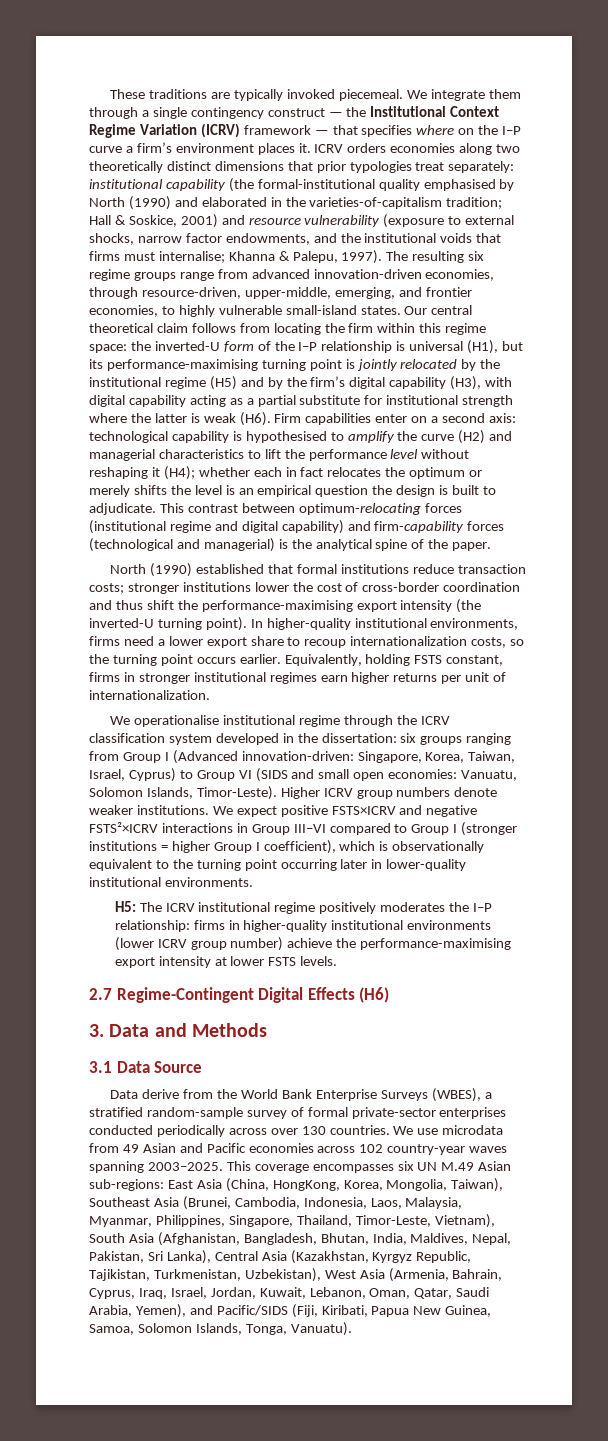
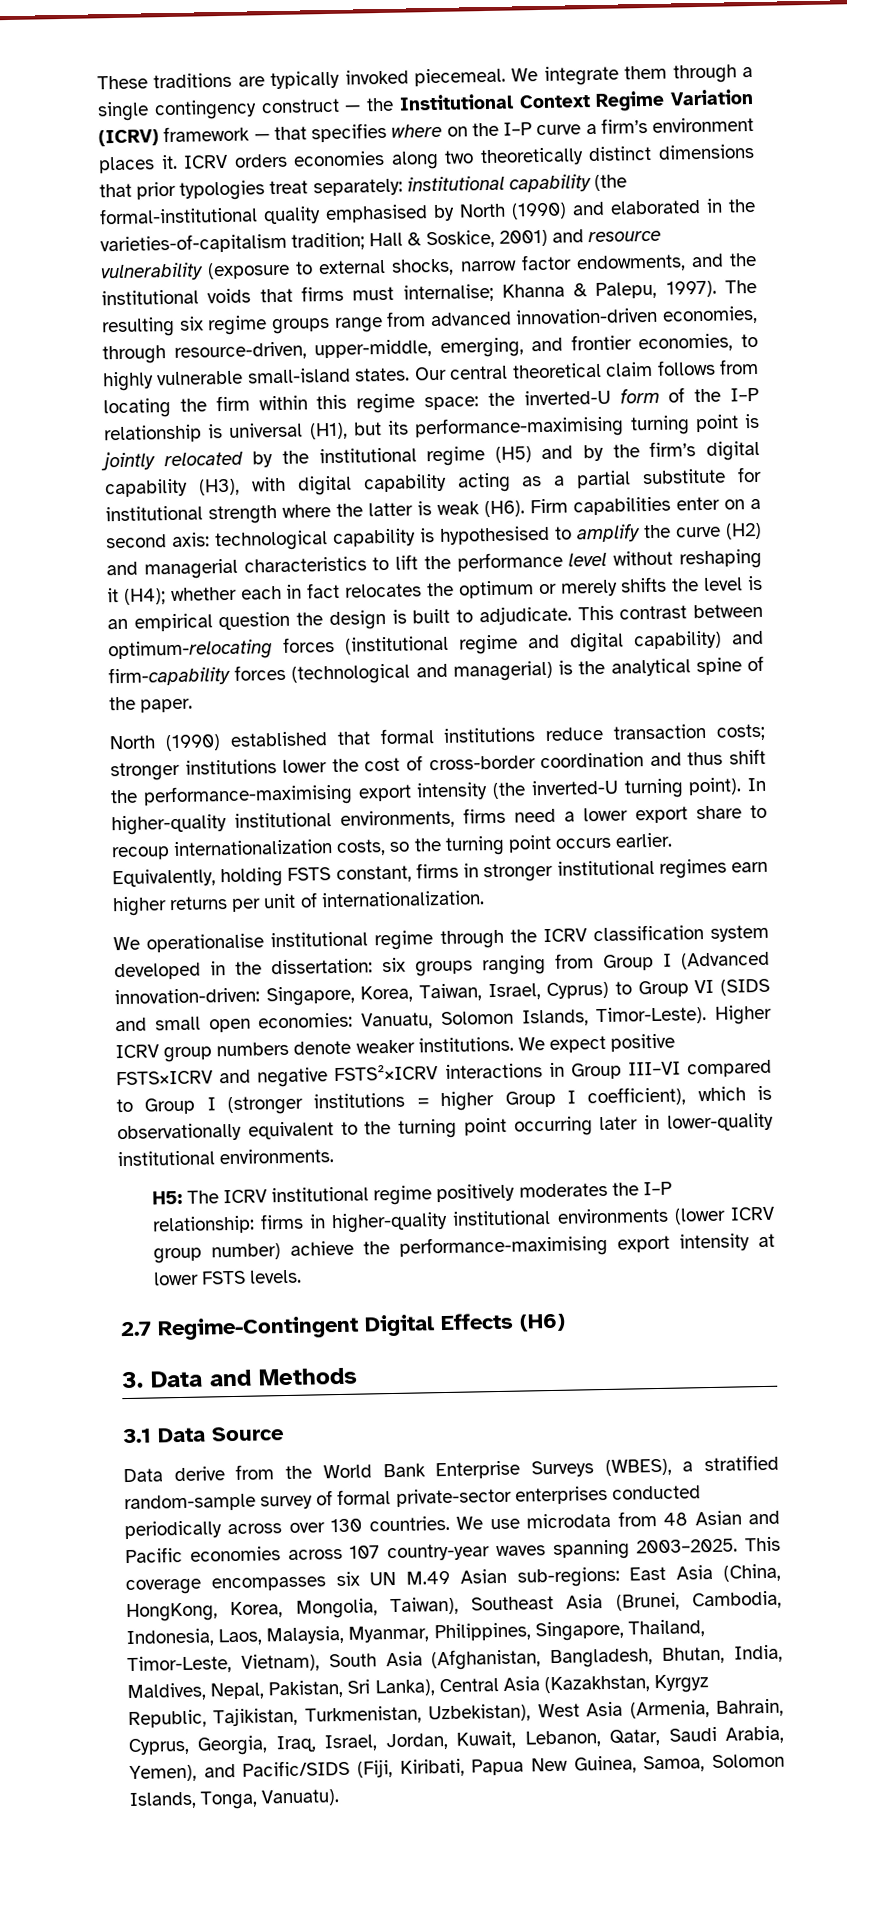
- We use microdata from 49 Asian and Pacific economies across 102 country-year waves spanning 2003–2025.
+ We use microdata from 48 Asian and Pacific economies across 107 country-year waves spanning 2003–2025.
- East Asia (China, HongKong, Korea, Mongolia, Taiwan), Southeast Asia (Brunei, Cambodia, Indonesia, Laos, Malaysia, Myanmar, Philippines, Singapore, Thailand, Timor-Leste, Vietnam), South Asia (Afghanistan, Bangladesh, Bhutan, India, Maldives, Nepal, Pakistan, Sri Lanka), Central Asia (Kazakhstan, Kyrgyz Republic, Tajikistan, Turkmenistan, Uzbekistan), West Asia (Armenia, Bahrain, Cyprus, Iraq, Israel, Jordan, Kuwait, Lebanon, Oman, Qatar, Saudi Arabia, Yemen), and Pacific/SIDS (Fiji, Kiribati, Papua New Guinea, Samoa, Solomon Islands, Tonga, Vanuatu).
+ East Asia (China, HongKong, Korea, Mongolia, Taiwan), Southeast Asia (Brunei, Cambodia, Indonesia, Laos, Malaysia, Myanmar, Philippines, Singapore, Thailand, Timor-Leste, Vietnam), South Asia (Afghanistan, Bangladesh, Bhutan, India, Maldives, Nepal, Pakistan, Sri Lanka), Central Asia (Kazakhstan, Kyrgyz Republic, Tajikistan, Turkmenistan, Uzbekistan), West Asia (Armenia, Bahrain, Cyprus, Georgia, Iraq, Israel, Jordan, Kuwait, Lebanon, Qatar, Saudi Arabia, Yemen), and Pacific/SIDS (Fiji, Kiribati, Papua New Guinea, Samoa, Solomon Islands, Tonga, Vanuatu).

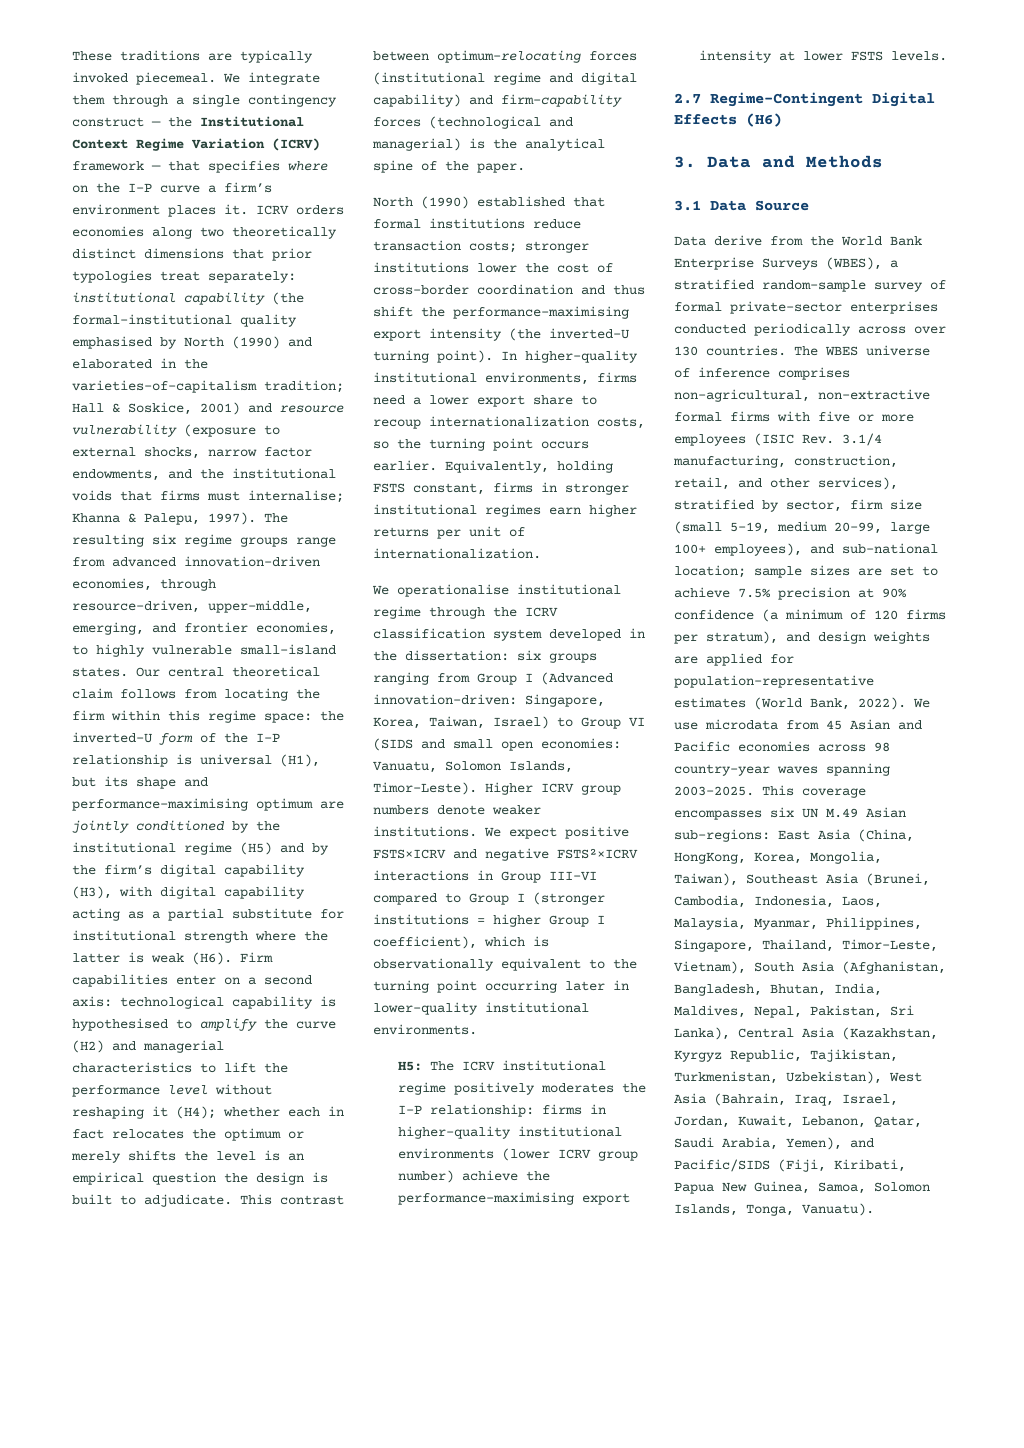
- the inverted-U form of the I–P relationship is universal (H1), but its performance-maximising turning point is jointly relocated by the institutional regime (H5) and by the firm’s digital capability (H3), with digital capability acting as a partial substitute for institutional strength where the latter is weak (H6). Firm capabilities enter on a second axis:
+ the inverted-U form of the I–P relationship is universal (H1), but its shape and performance-maximising optimum are jointly conditioned by the institutional regime (H5) and by the firm’s digital capability (H3), with digital capability acting as a partial substitute for institutional strength where the latter is weak (H6). Firm capabilities enter on a second axis:
- We operationalise institutional regime through the ICRV classification system developed in the dissertation: six groups ranging from Group I (Advanced innovation-driven: Singapore, Korea, Taiwan, Israel, Cyprus) to Group VI (SIDS and small open economies: Vanuatu, Solomon Islands, Timor-Leste).
+ We operationalise institutional regime through the ICRV classification system developed in the dissertation: six groups ranging from Group I (Advanced innovation-driven: Singapore, Korea, Taiwan, Israel) to Group VI (SIDS and small open economies: Vanuatu, Solomon Islands, Timor-Leste).
+ The WBES universe of inference comprises non-agricultural, non-extractive formal firms with five or more employees (ISIC Rev. 3.1/4 manufacturing, construction, retail, and other services), stratified by sector, firm size (small 5–19, medium 20–99, large 100+ employees), and sub-national location; sample sizes are set to achieve 7.5% precision at 90% confidence (a minimum of 120 firms per stratum), and design weights are applied for population-representative estimates (World Bank, 2022).
- We use microdata from 48 Asian and Pacific economies across 107 country-year waves spanning 2003–2025.
+ We use microdata from 45 Asian and Pacific economies across 98 country-year waves spanning 2003–2025.
- East Asia (China, HongKong, Korea, Mongolia, Taiwan), Southeast Asia (Brunei, Cambodia, Indonesia, Laos, Malaysia, Myanmar, Philippines, Singapore, Thailand, Timor-Leste, Vietnam), South Asia (Afghanistan, Bangladesh, Bhutan, India, Maldives, Nepal, Pakistan, Sri Lanka), Central Asia (Kazakhstan, Kyrgyz Republic, Tajikistan, Turkmenistan, Uzbekistan), West Asia (Armenia, Bahrain, Cyprus, Georgia, Iraq, Israel, Jordan, Kuwait, Lebanon, Qatar, Saudi Arabia, Yemen), and Pacific/SIDS (Fiji, Kiribati, Papua New Guinea, Samoa, Solomon Islands, Tonga, Vanuatu).
+ East Asia (China, HongKong, Korea, Mongolia, Taiwan), Southeast Asia (Brunei, Cambodia, Indonesia, Laos, Malaysia, Myanmar, Philippines, Singapore, Thailand, Timor-Leste, Vietnam), South Asia (Afghanistan, Bangladesh, Bhutan, India, Maldives, Nepal, Pakistan, Sri Lanka), Central Asia (Kazakhstan, Kyrgyz Republic, Tajikistan, Turkmenistan, Uzbekistan), West Asia (Bahrain, Iraq, Israel, Jordan, Kuwait, Lebanon, Qatar, Saudi Arabia, Yemen), and Pacific/SIDS (Fiji, Kiribati, Papua New Guinea, Samoa, Solomon Islands, Tonga, Vanuatu).

